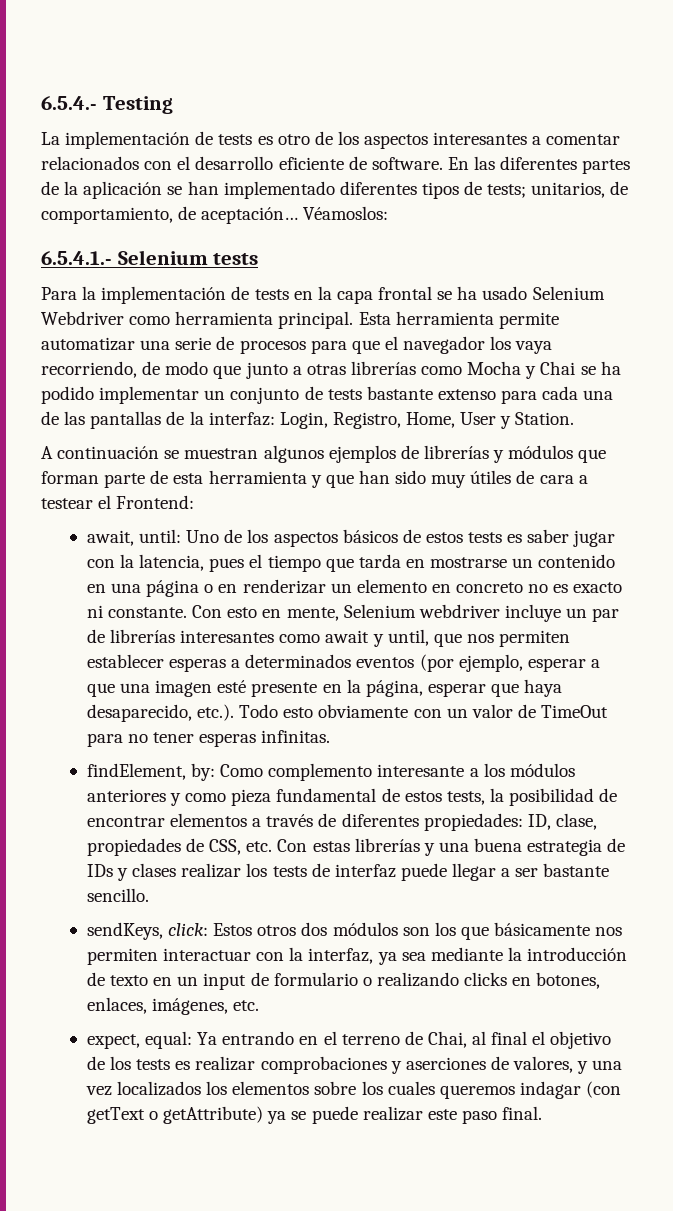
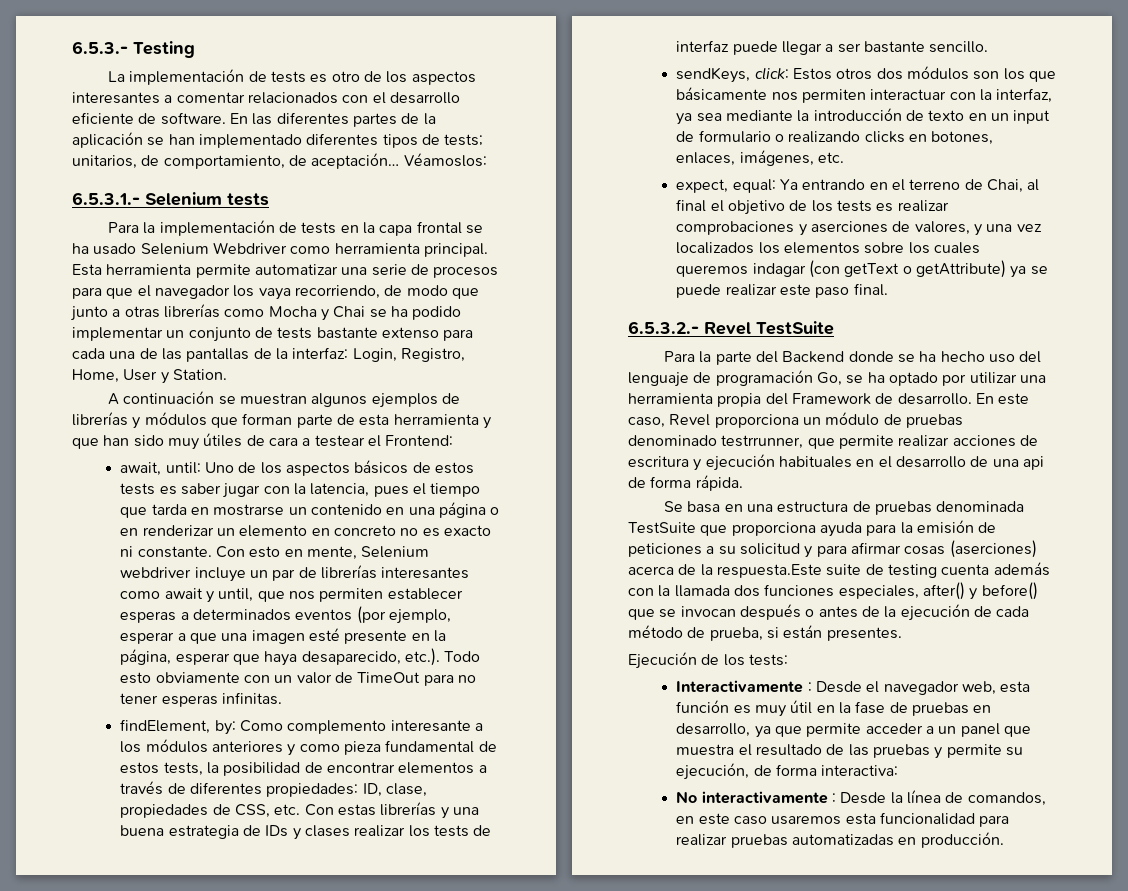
- 6.5.4.- Testing
+ 6.5.3.- Testing
- 6.5.4.1.- Selenium tests
+ 6.5.3.1.- Selenium tests
+ 6.5.3.2.- Revel TestSuite
+ Para la parte del Backend donde se ha hecho uso del lenguaje de programación Go, se ha optado por utilizar una herramienta propia del Framework de desarrollo. En este caso, Revel proporciona un módulo de pruebas denominado testrrunner, que permite realizar acciones de escritura y ejecución habituales en el desarrollo de una api de forma rápida.
+ Se basa en una estructura de pruebas denominada TestSuite que proporciona ayuda para la emisión de peticiones a su solicitud y para afirmar cosas (aserciones) acerca de la respuesta.Este suite de testing cuenta además con la llamada dos funciones especiales, after() y before() que se invocan después o antes de la ejecución de cada método de prueba, si están presentes.
+ Ejecución de los tests:
+ Interactivamente : Desde el navegador web, esta función es muy útil en la fase de pruebas en desarrollo, ya que permite acceder a un panel que muestra el resultado de las pruebas y permite su ejecución, de forma interactiva:
+ No interactivamente : Desde la línea de comandos, en este caso usaremos esta funcionalidad para realizar pruebas automatizadas en producción.

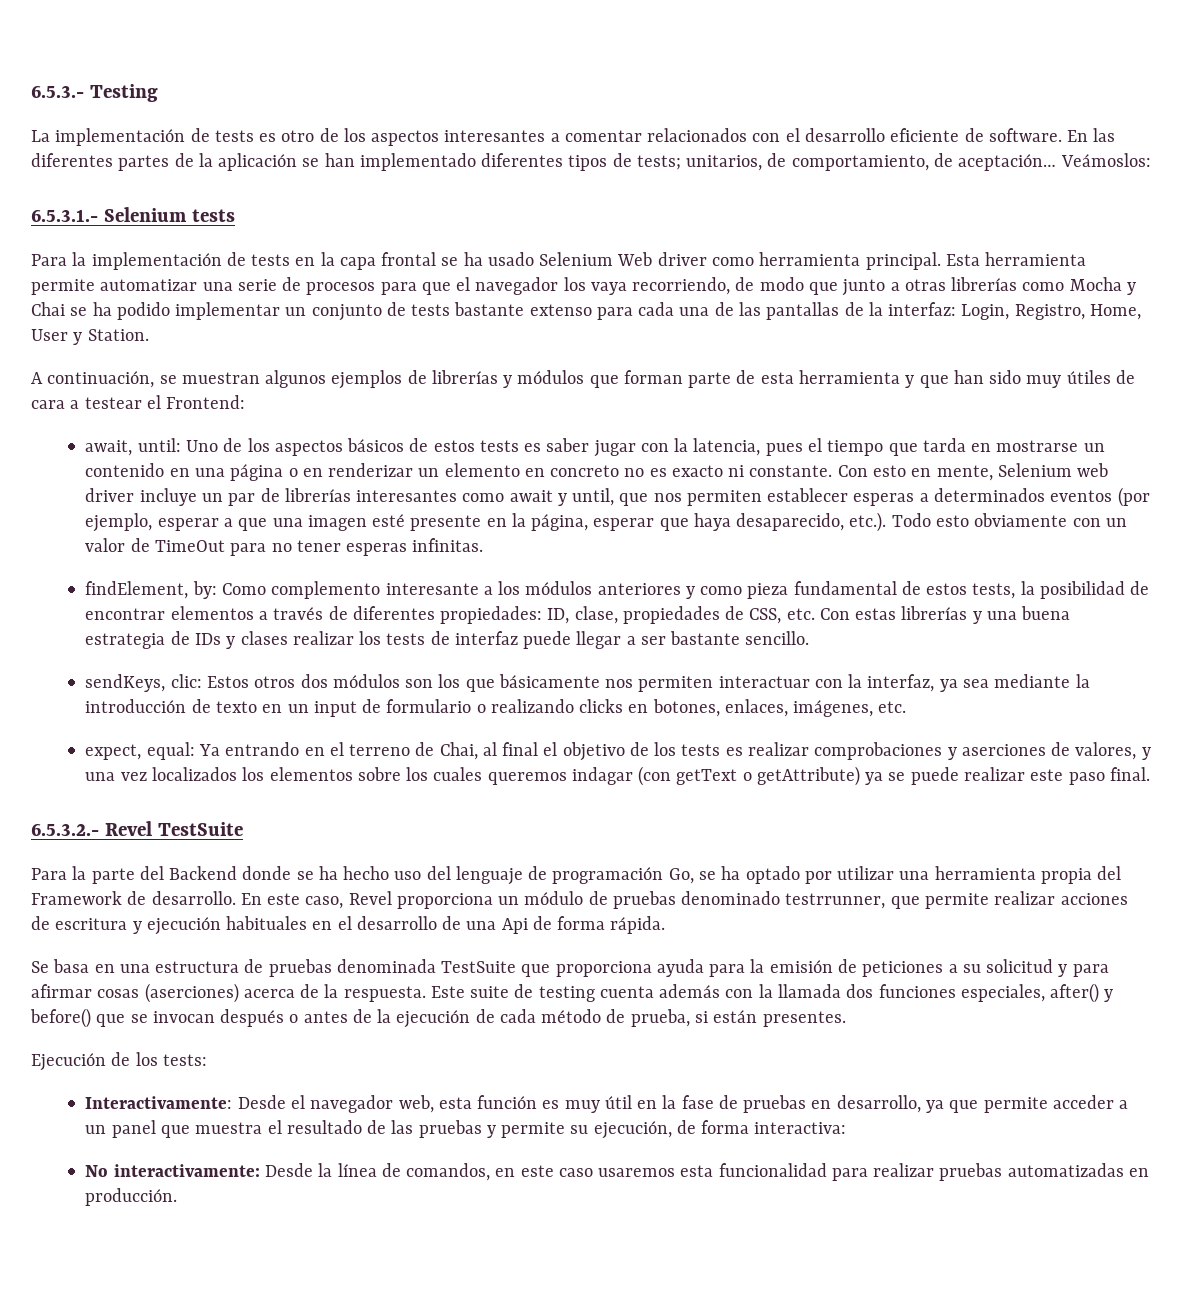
- Véamoslos:
+ Veámoslos:
- Para la implementación de tests en la capa frontal se ha usado Selenium Webdriver como herramienta principal.
+ Para la implementación de tests en la capa frontal se ha usado Selenium Web driver como herramienta principal.
- A continuación se muestran algunos ejemplos de librerías y módulos que forman parte de esta herramienta y que han sido muy útiles de cara a testear el Frontend:
+ A continuación, se muestran algunos ejemplos de librerías y módulos que forman parte de esta herramienta y que han sido muy útiles de cara a testear el Frontend:
- Con esto en mente, Selenium webdriver incluye un par de librerías interesantes como await y until, que nos permiten establecer esperas a determinados eventos (por ejemplo, esperar a que una imagen esté presente en la página, esperar que haya desaparecido, etc.). Todo esto obviamente con un valor de TimeOut para no tener esperas infinitas.
+ Con esto en mente, Selenium web driver incluye un par de librerías interesantes como await y until, que nos permiten establecer esperas a determinados eventos (por ejemplo, esperar a que una imagen esté presente en la página, esperar que haya desaparecido, etc.). Todo esto obviamente con un valor de TimeOut para no tener esperas infinitas.
- sendKeys, click: Estos otros dos módulos son los que básicamente nos permiten interactuar con la interfaz, ya sea mediante la introducción de texto en un input de formulario o realizando clicks en botones, enlaces, imágenes, etc.
+ sendKeys, clic: Estos otros dos módulos son los que básicamente nos permiten interactuar con la interfaz, ya sea mediante la introducción de texto en un input de formulario o realizando clicks en botones, enlaces, imágenes, etc.
- En este caso, Revel proporciona un módulo de pruebas denominado testrrunner, que permite realizar acciones de escritura y ejecución habituales en el desarrollo de una api de forma rápida.
+ En este caso, Revel proporciona un módulo de pruebas denominado testrrunner, que permite realizar acciones de escritura y ejecución habituales en el desarrollo de una Api de forma rápida.
- Se basa en una estructura de pruebas denominada TestSuite que proporciona ayuda para la emisión de peticiones a su solicitud y para afirmar cosas (aserciones) acerca de la respuesta.Este suite de testing cuenta además con la llamada dos funciones especiales, after() y before() que se invocan después o antes de la ejecución de cada método de prueba, si están presentes.
+ Se basa en una estructura de pruebas denominada TestSuite que proporciona ayuda para la emisión de peticiones a su solicitud y para afirmar cosas (aserciones) acerca de la respuesta. Este suite de testing cuenta además con la llamada dos funciones especiales, after() y before() que se invocan después o antes de la ejecución de cada método de prueba, si están presentes.
- Interactivamente : Desde el navegador web, esta función es muy útil en la fase de pruebas en desarrollo, ya que permite acceder a un panel que muestra el resultado de las pruebas y permite su ejecución, de forma interactiva:
+ Interactivamente: Desde el navegador web, esta función es muy útil en la fase de pruebas en desarrollo, ya que permite acceder a un panel que muestra el resultado de las pruebas y permite su ejecución, de forma interactiva:
- No interactivamente : Desde la línea de comandos, en este caso usaremos esta funcionalidad para realizar pruebas automatizadas en producción.
+ No interactivamente: Desde la línea de comandos, en este caso usaremos esta funcionalidad para realizar pruebas automatizadas en producción.

